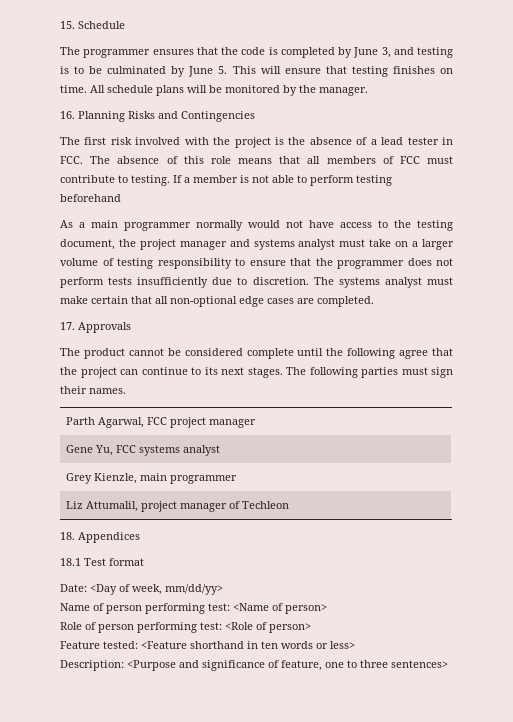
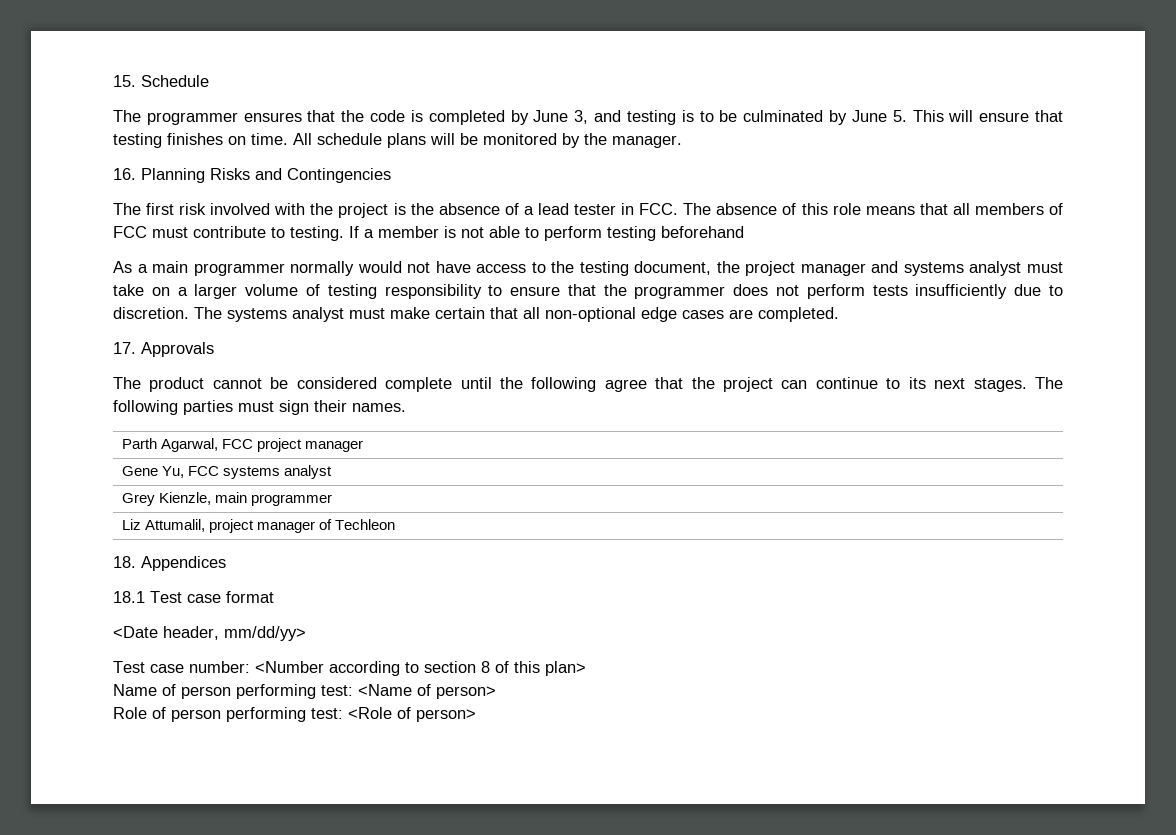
- 18.1 Test format
+ 18.1 Test case format
- Date: <Day of week, mm/dd/yy>
+ <Date header, mm/dd/yy>
+ Test case number: <Number according to section 8 of this plan>
- Feature tested: <Feature shorthand in ten words or less>
- Description: <Purpose and significance of feature, one to three sentences>

